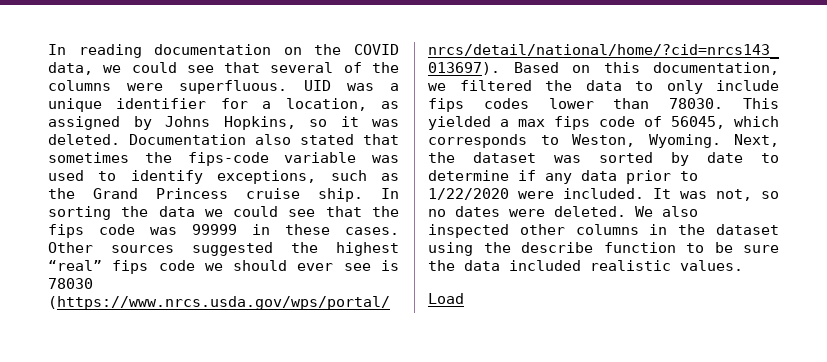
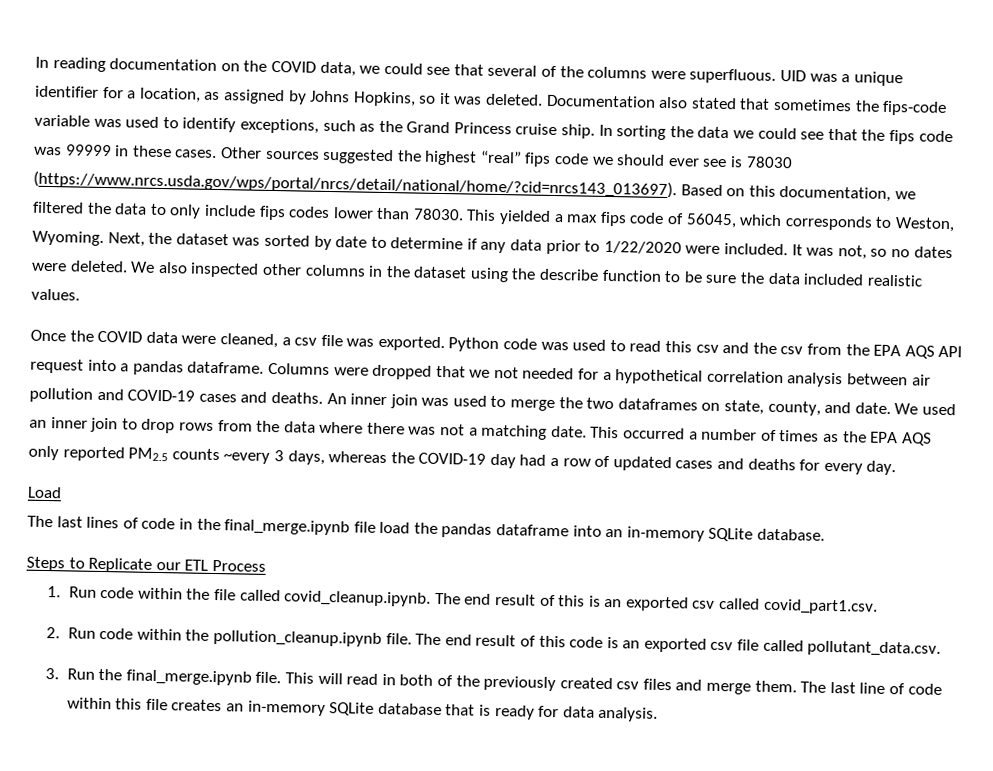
+ Once the COVID data were cleaned, a csv file was exported. Python code was used to read this csv and the csv from the EPA AQS API request into a pandas dataframe. Columns were dropped that we not needed for a hypothetical correlation analysis between air pollution and COVID-19 cases and deaths. An inner join was used to merge the two dataframes on state, county, and date. We used an inner join to drop rows from the data where there was not a matching date. This occurred a number of times as the EPA AQS only reported PM2.5 counts ~every 3 days, whereas the COVID-19 day had a row of updated cases and deaths for every day.
  Load
+ The last lines of code in the final_merge.ipynb file load the pandas dataframe into an in-memory SQLite database.
+ Steps to Replicate our ETL Process
+ 1. Run code within the file called covid_cleanup.ipynb. The end result of this is an exported csv called covid_part1.csv.
+ 2. Run code within the pollution_cleanup.ipynb file. The end result of this code is an exported csv file called pollutant_data.csv.
+ 3. Run the final_merge.ipynb file. This will read in both of the previously created csv files and merge them. The last line of code within this file creates an in-memory SQLite database that is ready for data analysis.

